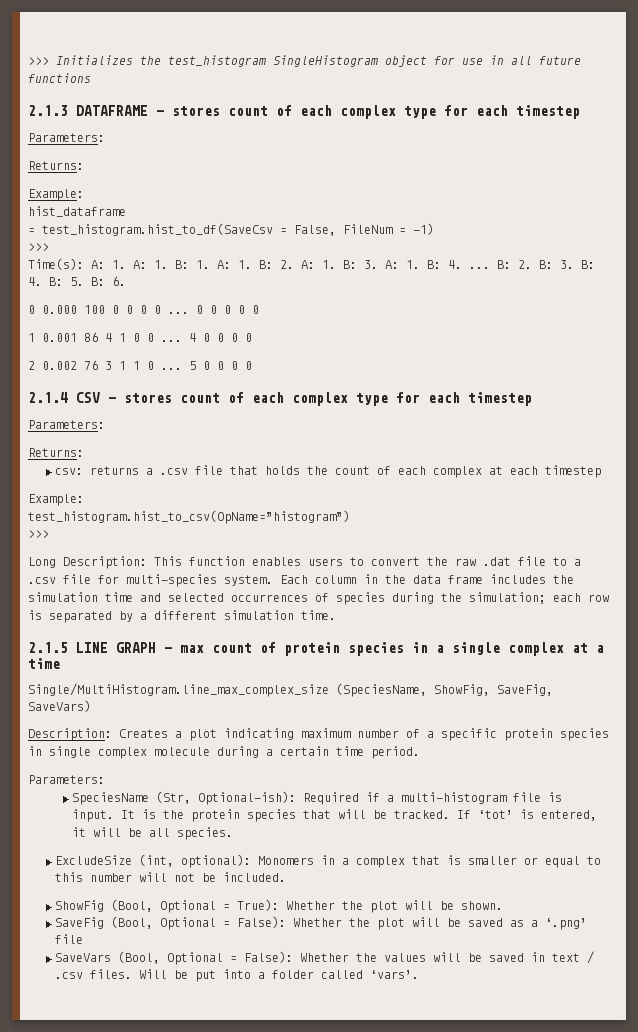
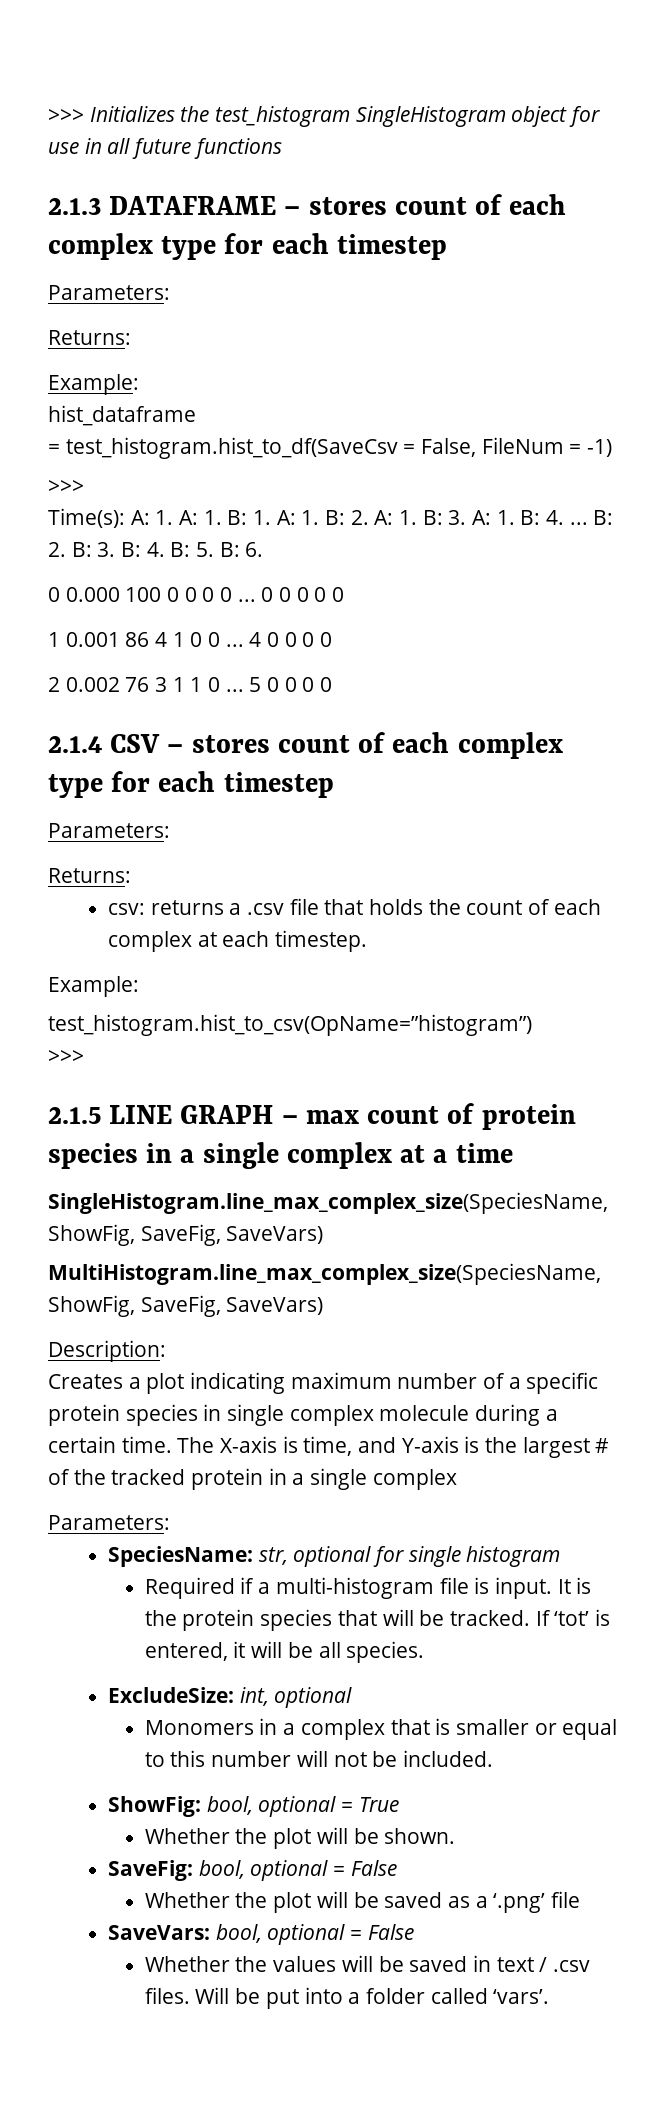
- csv: returns a .csv file that holds the count of each complex at each timestep
+ csv: returns a .csv file that holds the count of each complex at each timestep.
- Long Description: This function enables users to convert the raw .dat file to a .csv file for multi-species system. Each column in the data frame includes the simulation time and selected occurrences of species during the simulation; each row is separated by a different simulation time.
- Single/MultiHistogram.line_max_complex_size (SpeciesName, ShowFig, SaveFig, SaveVars)
+ SingleHistogram.line_max_complex_size(SpeciesName, ShowFig, SaveFig, SaveVars)
+ MultiHistogram.line_max_complex_size(SpeciesName, ShowFig, SaveFig, SaveVars)
- Description: Creates a plot indicating maximum number of a specific protein species in single complex molecule during a certain time period.
+ Description:
+ Creates a plot indicating maximum number of a specific protein species in single complex molecule during a certain time. The X-axis is time, and Y-axis is the largest # of the tracked protein in a single complex
  Parameters:
- SpeciesName (Str, Optional-ish): Required if a multi-histogram file is input.
+ SpeciesName: str, optional for single histogram
+ Required if a multi-histogram file is input.
- ExcludeSize (int, optional): Monomers in a complex that is smaller or equal to this number will not be included.
+ ExcludeSize: int, optional
+ Monomers in a complex that is smaller or equal to this number will not be included.
- ShowFig (Bool, Optional = True): Whether the plot will be shown.
+ ShowFig: bool, optional = True
+ Whether the plot will be shown.
- SaveFig (Bool, Optional = False): Whether the plot will be saved as a ‘.png’ file
+ SaveFig: bool, optional = False
+ Whether the plot will be saved as a ‘.png’ file
- SaveVars (Bool, Optional = False): Whether the values will be saved in text / .csv files.
+ SaveVars: bool, optional = False
+ Whether the values will be saved in text / .csv files.

